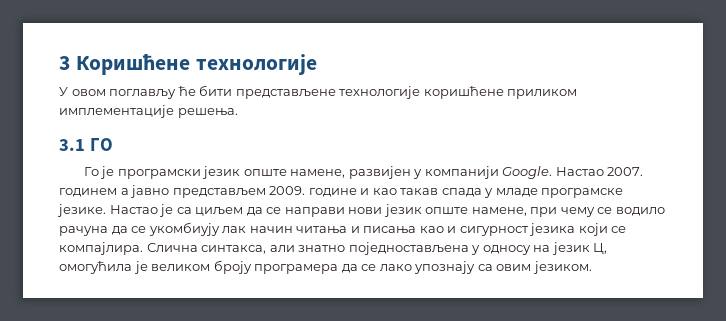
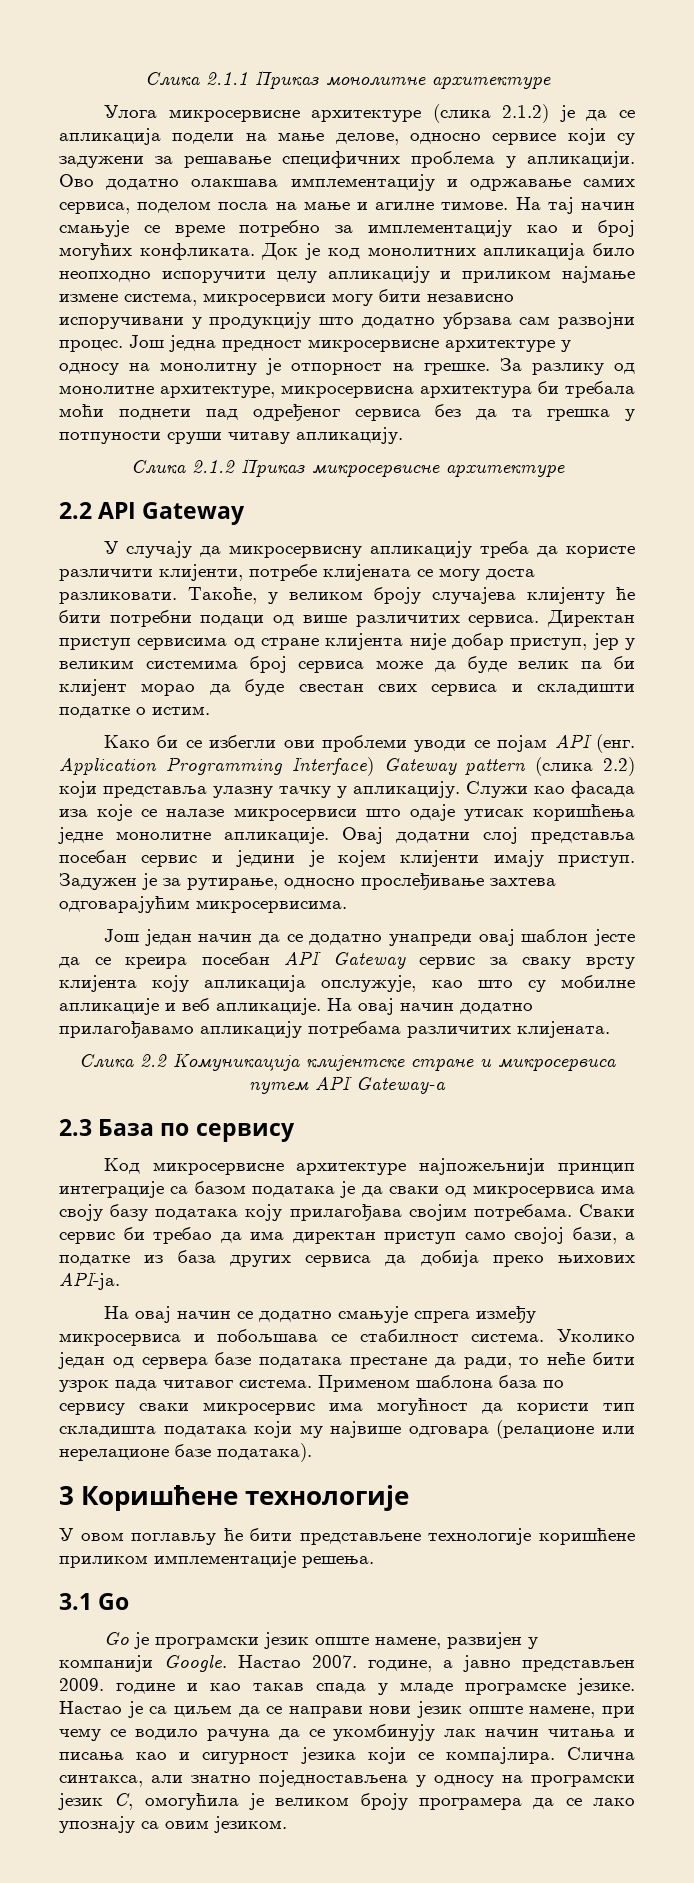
+ Слика 2.1.1 Приказ монолитне архитектуре
+ Улога микросервисне архитектуре (слика 2.1.2) је да се апликација подели на мање делове, односно сервисе који су задужени за решавање специфичних проблема у апликацији. Ово додатно олакшава имплементацију и одржавање самих сервиса, поделом посла на мање и агилне тимове. На тај начин смањује се време потребно за имплементацију као и број могућих конфликата. Док је код монолитних апликација било неопходно испоручити целу апликацију и приликом најмање измене система, микросервиси могу бити независно испоручивани у продукцију што додатно убрзава сам развојни процес. Још једна предност микросервисне архитектуре у односу на монолитну је отпорност на грешке. За разлику од монолитне архитектуре, микросервисна архитектура би требала моћи поднети пад одређеног сервиса без да та грешка у потпуности сруши читаву апликацију.
+ Слика 2.1.2 Приказ микросервисне архитектуре
+ 2.2 API Gateway
+ У случају да микросервисну апликацију треба да користе различити клијенти, потребе клијената се могу доста разликовати. Такоће, у великом броју случајева клијенту ће бити потребни подаци од више различитих сервиса. Директан приступ сервисима од стране клијента није добар приступ, јер у великим системима број сервиса може да буде велик па би клијент морао да буде свестан свих сервиса и складишти податке о истим.
+ Како би се избегли ови проблеми уводи се појам API (енг. Application Programming Interface) Gateway pattern (слика 2.2) који представља улазну тачку у апликацију. Служи као фасада иза које се налазе микросервиси што одаје утисак коришћења једне монолитне апликације. Овај додатни слој представља посебан сервис и једини је којем клијенти имају приступ. Задужен је за рутирање, односно прослеђивање захтева одговарајућим микросервисима.
+ Још један начин да се додатно унапреди овај шаблон јесте да се креира посебан API Gateway сервис за сваку врсту клијента коју апликација опслужује, као што су мобилне апликације и веб апликације. На овај начин додатно прилагођавамо апликацију потребама различитих клијената.
+ Слика 2.2 Комуникација клијентске стране и микросервиса путем API Gateway-a
+ 2.3 База по сервису
+ Код микросервисне архитектуре најпожељнији принцип интеграције са базом података је да сваки од микросервиса има своју базу података коју прилагођава својим потребама. Сваки сервис би требао да има директан приступ само својој бази, а податке из база других сервиса да добија преко њихових API-ја.
+ На овај начин се додатно смањује спрега између микросервиса и побољшава се стабилност система. Уколико један од сервера базе података престане да ради, то неће бити узрок пада читавог система. Применом шаблона база по сервису сваки микросервис има могућност да користи тип складишта података који му највише одговара (релационе или нерелационе базе података).
- 3.1 ГO
- Го је програмски језик опште намене, развијен у компанији Google.
+ 3.1 Go
+ Go је програмски језик опште намене, развијен у компанији Google.
- Настао 2007. годинем а јавно представљем 2009. године и као такав спада у младе програмске језике.
+ Настао 2007. године, а јавно представљен 2009. године и као такав спада у младе програмске језике.
- Настао је са циљем да се направи нови језик опште намене, при чему се водило рачуна да се укомбиују лак начин читања и писања као и сигурност језика који се компајлира.
+ Настао је са циљем да се направи нови језик опште намене, при чему се водило рачуна да се укомбинују лак начин читања и писања као и сигурност језика који се компајлира.
- Слична синтакса, али знатно поједностављена у односу на језик Ц, омогућила је великом броју програмера да се лако упознају са овим језиком.
+ Слична синтакса, али знатно поједностављена у односу на програмски језик C, омогућила је великом броју програмера да се лако упознају са овим језиком.

